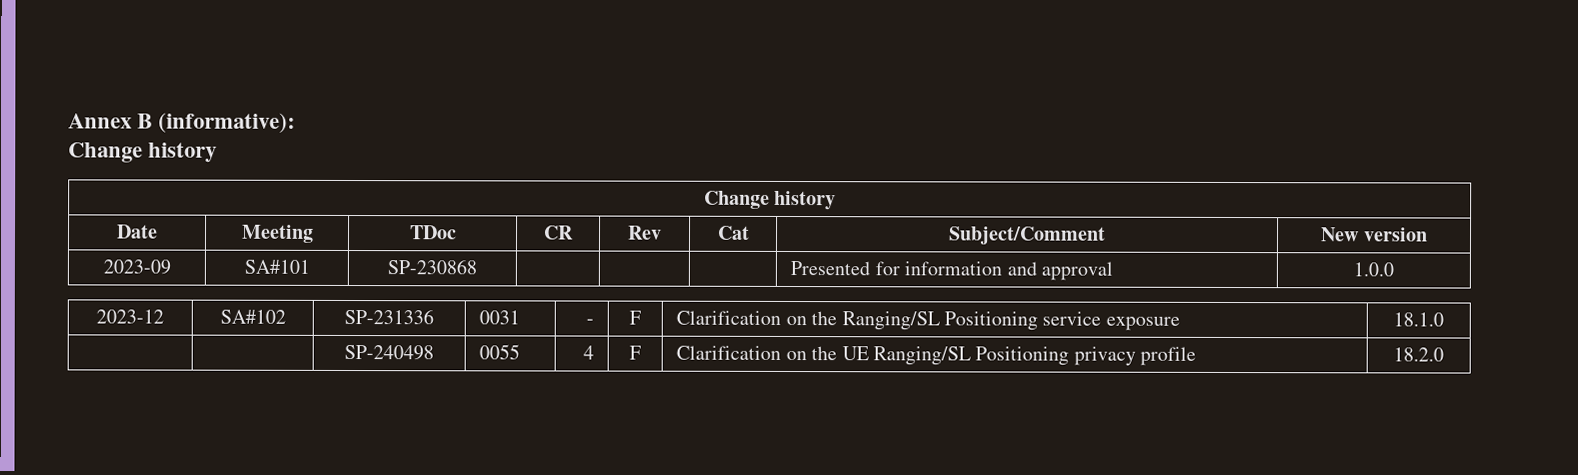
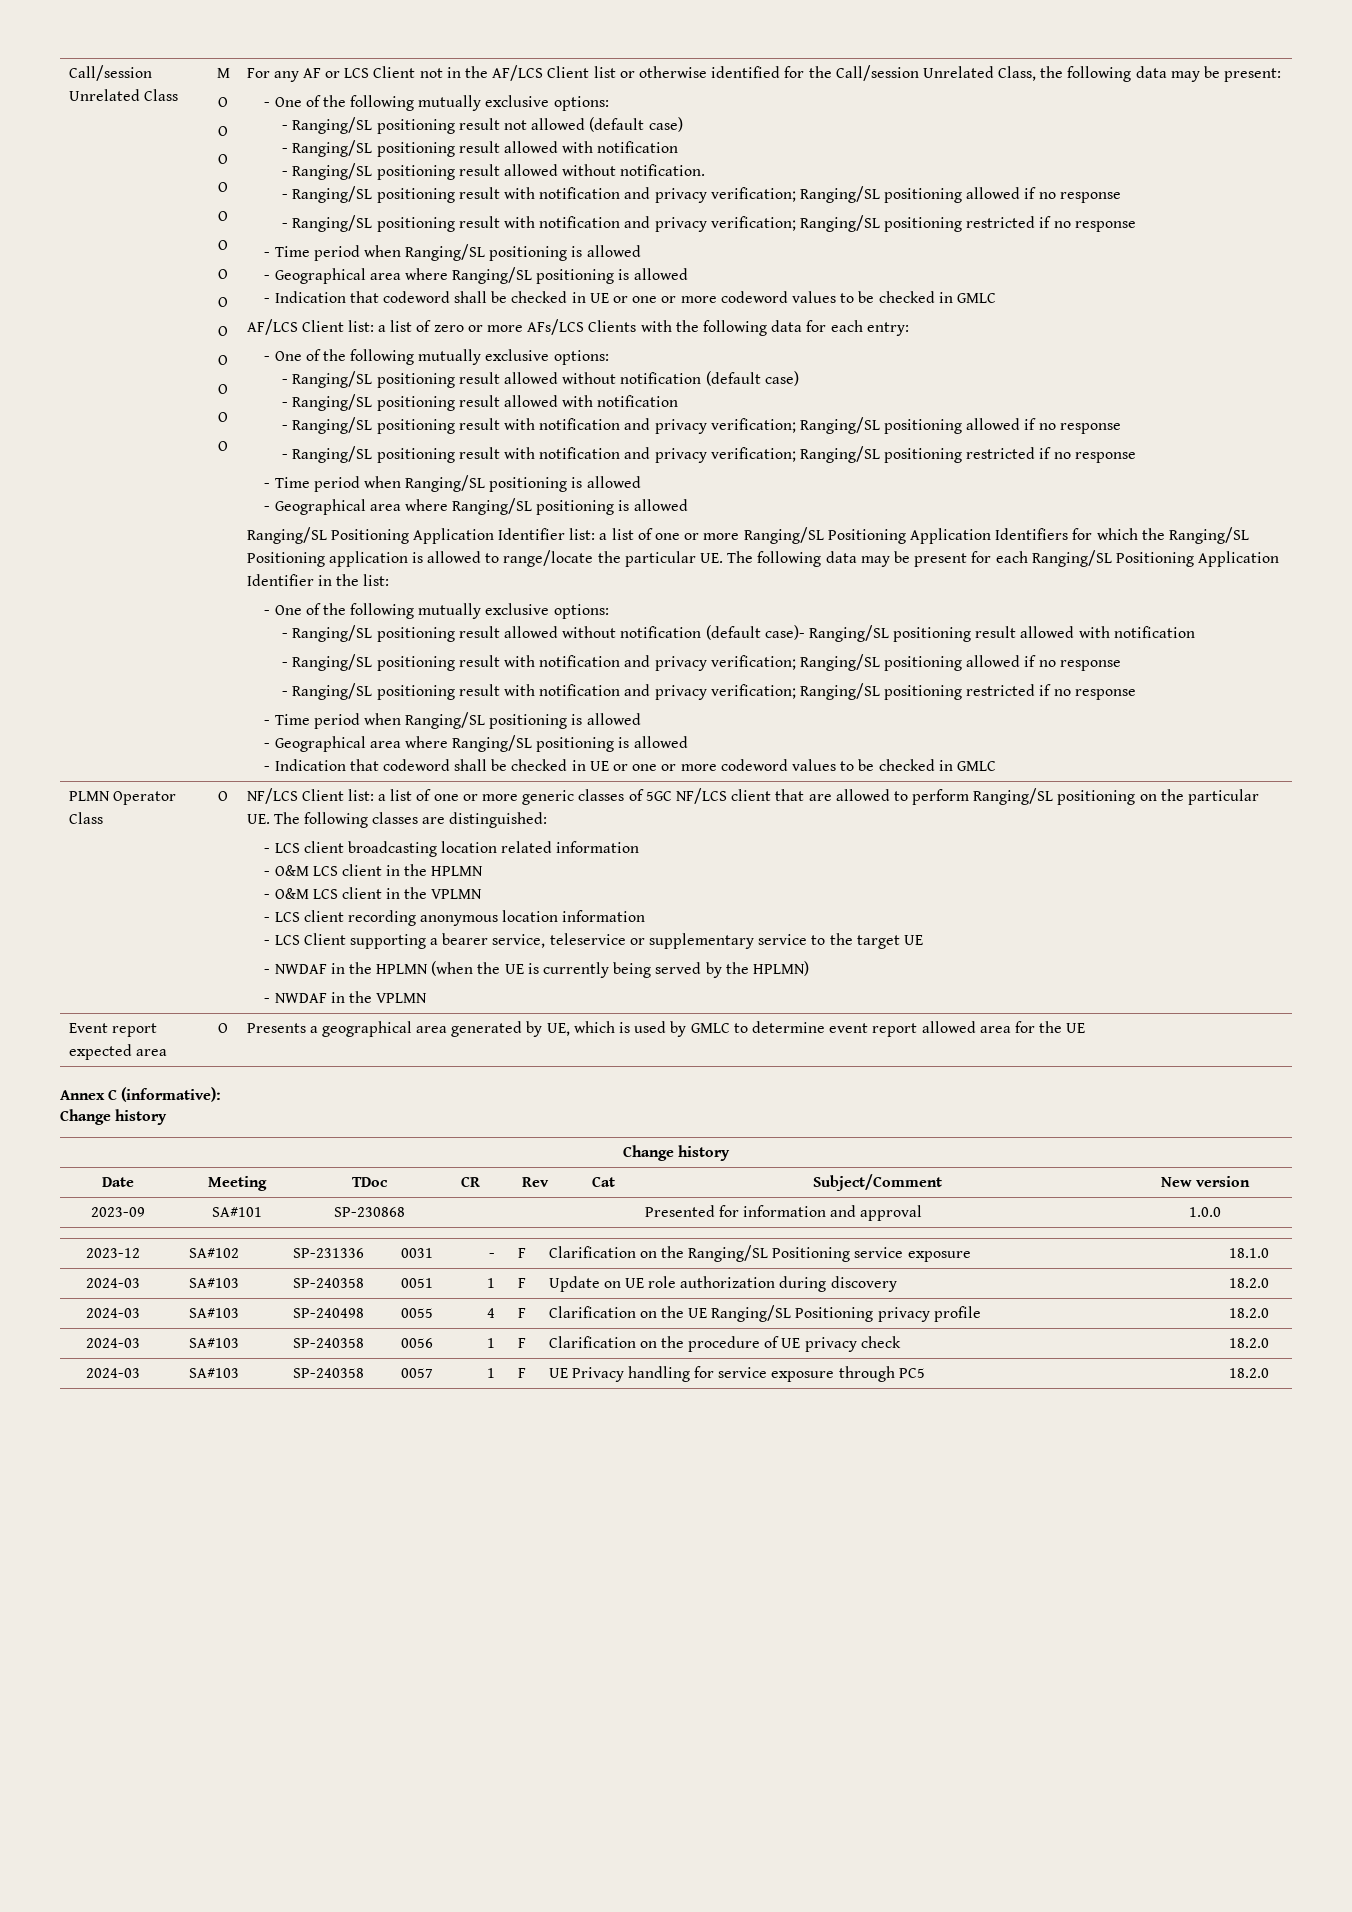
- Annex B (informative):
+ Call/session Unrelated Class | M
+ O
+ O
+ O
+ O
+ O
+ O
+ O
+ O
+ O
+ O
+ O
+ O
+ O | For any AF or LCS Client not in the AF/LCS Client list or otherwise identified for the Call/session Unrelated Class, the following data may be present:
+ - One of the following mutually exclusive options:
+ - Ranging/SL positioning result not allowed (default case)
+ - Ranging/SL positioning result allowed with notification
+ - Ranging/SL positioning result allowed without notification.
+ - Ranging/SL positioning result with notification and privacy verification; Ranging/SL positioning allowed if no response
+ - Ranging/SL positioning result with notification and privacy verification; Ranging/SL positioning restricted if no response
+ - Time period when Ranging/SL positioning is allowed
+ - Geographical area where Ranging/SL positioning is allowed
+ - Indication that codeword shall be checked in UE or one or more codeword values to be checked in GMLC
+ AF/LCS Client list: a list of zero or more AFs/LCS Clients with the following data for each entry:
+ - One of the following mutually exclusive options:
+ - Ranging/SL positioning result allowed without notification (default case)
+ - Ranging/SL positioning result allowed with notification
+ - Ranging/SL positioning result with notification and privacy verification; Ranging/SL positioning allowed if no response
+ - Ranging/SL positioning result with notification and privacy verification; Ranging/SL positioning restricted if no response
+ - Time period when Ranging/SL positioning is allowed
+ - Geographical area where Ranging/SL positioning is allowed
+ Ranging/SL Positioning Application Identifier list: a list of one or more Ranging/SL Positioning Application Identifiers for which the Ranging/SL Positioning application is allowed to range/locate the particular UE. The following data may be present for each Ranging/SL Positioning Application Identifier in the list:
+ - One of the following mutually exclusive options:
+ - Ranging/SL positioning result allowed without notification (default case)- Ranging/SL positioning result allowed with notification
+ - Ranging/SL positioning result with notification and privacy verification; Ranging/SL positioning allowed if no response
+ - Ranging/SL positioning result with notification and privacy verification; Ranging/SL positioning restricted if no response
+ - Time period when Ranging/SL positioning is allowed
+ - Geographical area where Ranging/SL positioning is allowed
+ - Indication that codeword shall be checked in UE or one or more codeword values to be checked in GMLC
+ PLMN Operator Class | O | NF/LCS Client list: a list of one or more generic classes of 5GC NF/LCS client that are allowed to perform Ranging/SL positioning on the particular UE. The following classes are distinguished:
+ - LCS client broadcasting location related information
+ - O&M LCS client in the HPLMN
+ - O&M LCS client in the VPLMN
+ - LCS client recording anonymous location information
+ - LCS Client supporting a bearer service, teleservice or supplementary service to the target UE
+ - NWDAF in the HPLMN (when the UE is currently being served by the HPLMN)
+ - NWDAF in the VPLMN
+ Event report expected area | O | Presents a geographical area generated by UE, which is used by GMLC to determine event report allowed area for the UE
+ Annex C (informative):
- | | SP-240498 | 0055 | 4 | F | Clarification on the UE Ranging/SL Positioning privacy profile | 18.2.0
+ 2024-03 | SA#103 | SP-240358 | 0051 | 1 | F | Update on UE role authorization during discovery | 18.2.0
+ 2024-03 | SA#103 | SP-240498 | 0055 | 4 | F | Clarification on the UE Ranging/SL Positioning privacy profile | 18.2.0
+ 2024-03 | SA#103 | SP-240358 | 0056 | 1 | F | Clarification on the procedure of UE privacy check | 18.2.0
+ 2024-03 | SA#103 | SP-240358 | 0057 | 1 | F | UE Privacy handling for service exposure through PC5 | 18.2.0

